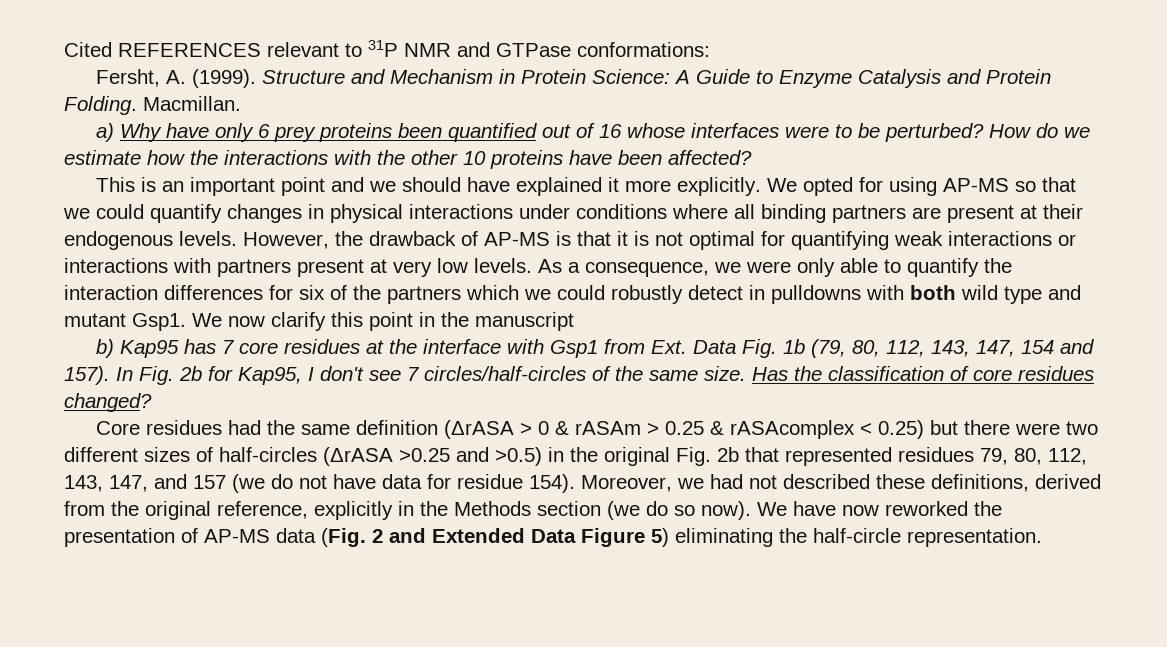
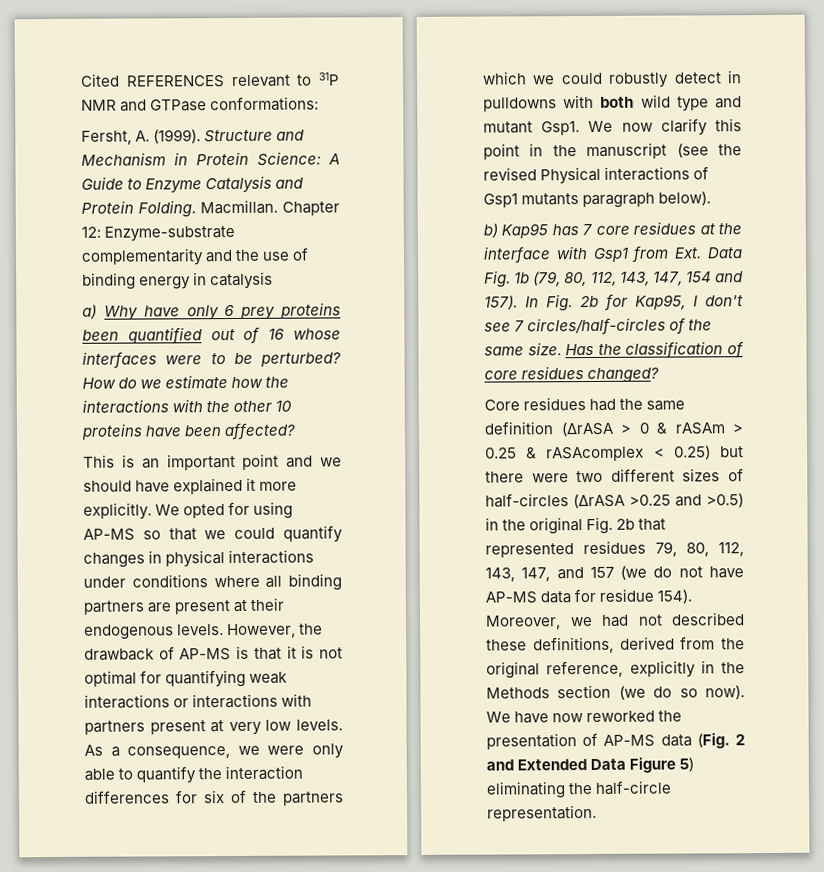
+ Chapter 12: Enzyme-substrate complementarity and the use of binding energy in catalysis
- We now clarify this point in the manuscript
+ We now clarify this point in the manuscript (see the revised Physical interactions of Gsp1 mutants paragraph below).
- Core residues had the same definition (ΔrASA > 0 & rASAm > 0.25 & rASAcomplex < 0.25) but there were two different sizes of half-circles (ΔrASA >0.25 and >0.5) in the original Fig. 2b that represented residues 79, 80, 112, 143, 147, and 157 (we do not have data for residue 154).
+ Core residues had the same definition (ΔrASA > 0 & rASAm > 0.25 & rASAcomplex < 0.25) but there were two different sizes of half-circles (ΔrASA >0.25 and >0.5) in the original Fig. 2b that represented residues 79, 80, 112, 143, 147, and 157 (we do not have AP-MS data for residue 154).

